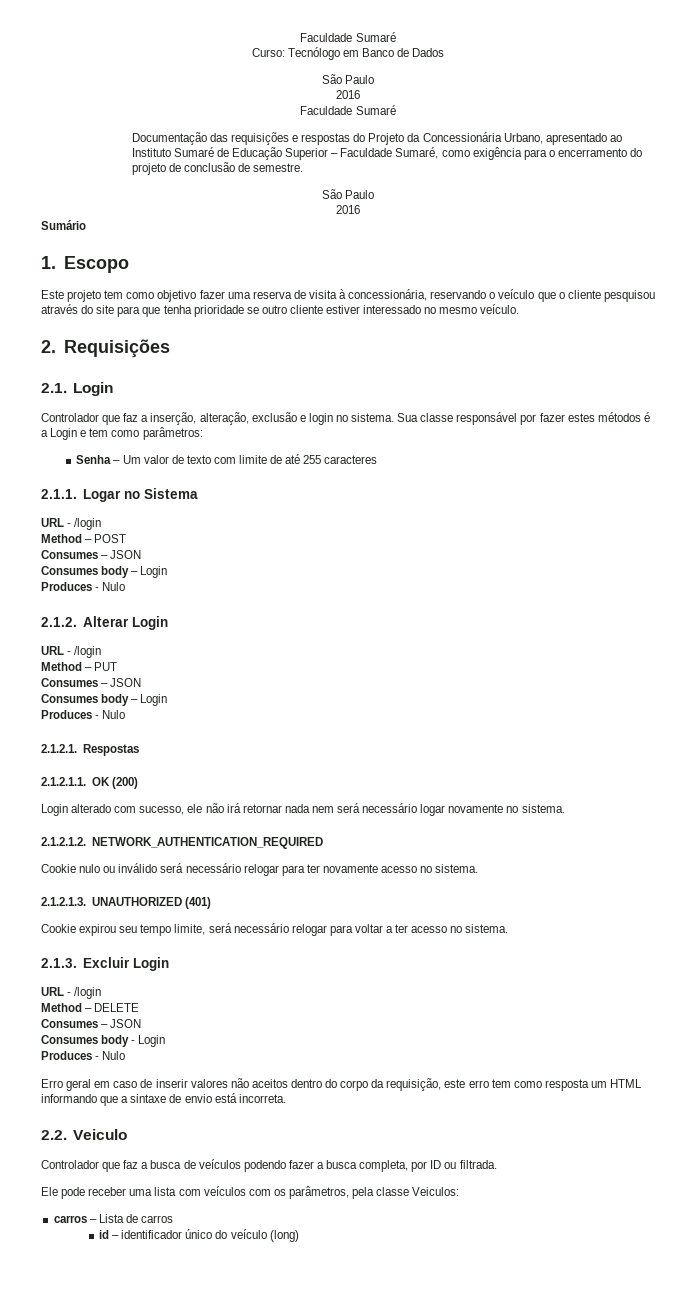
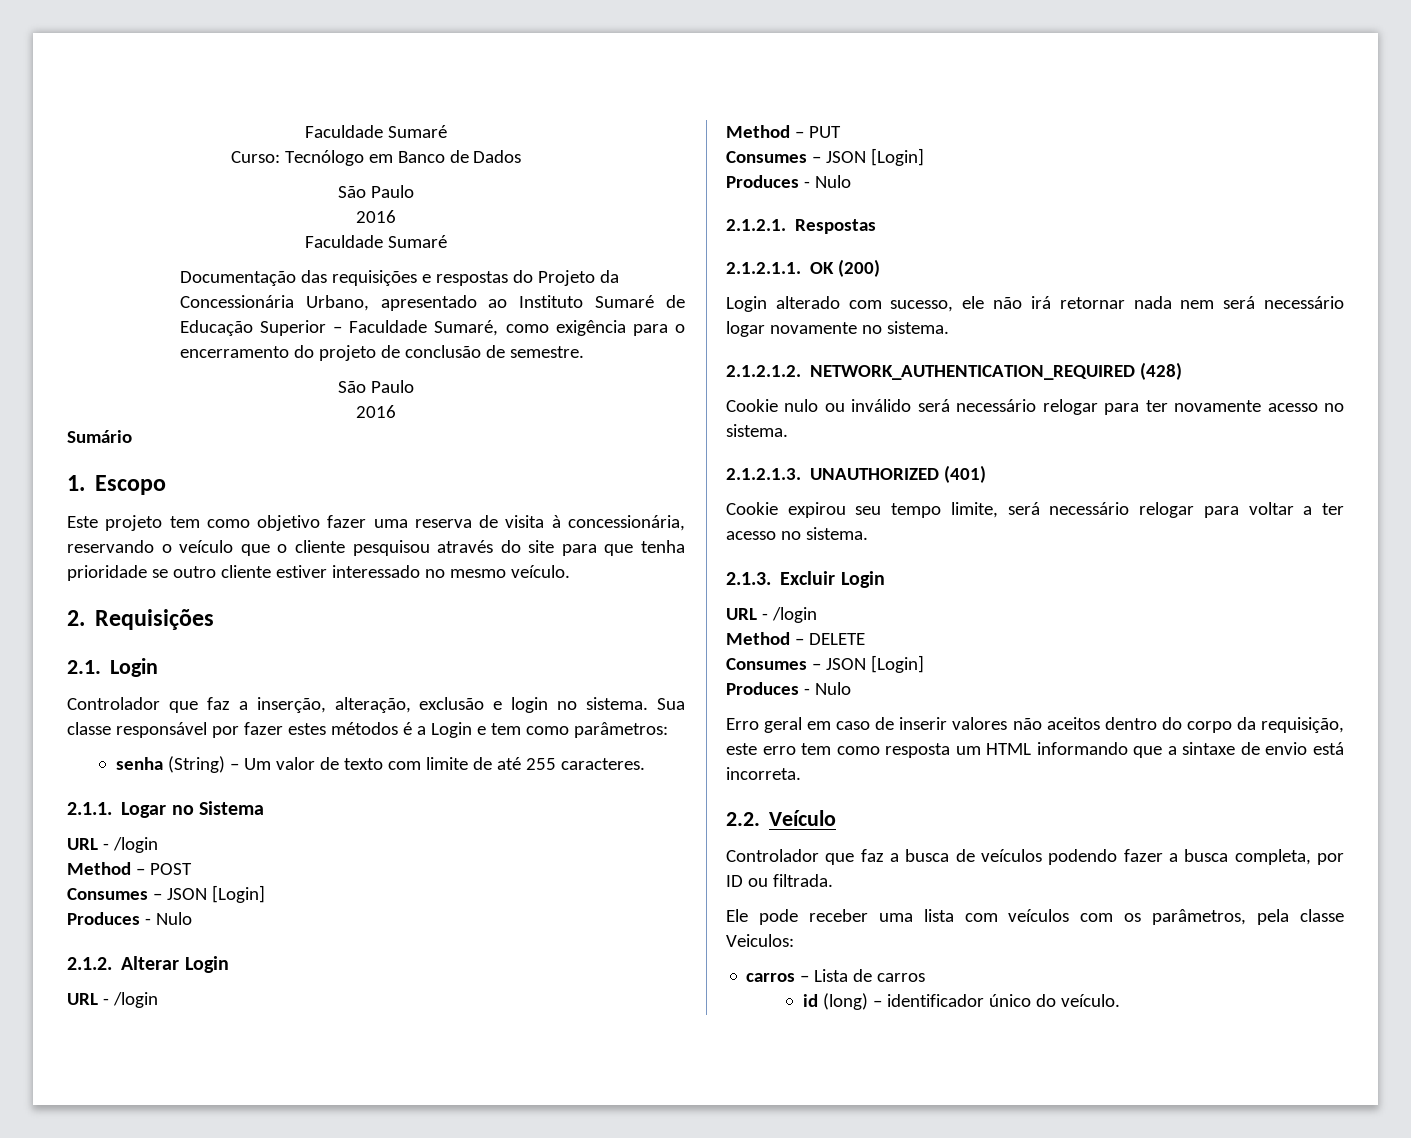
- Senha – Um valor de texto com limite de até 255 caracteres
+ senha (String) – Um valor de texto com limite de até 255 caracteres.
  Method – POST
- Consumes – JSON
- Consumes body – Login
+ Consumes – JSON [Login]
  Method – PUT
- Consumes – JSON
- Consumes body – Login
+ Consumes – JSON [Login]
- 2.1.2.1.2. NETWORK_AUTHENTICATION_REQUIRED
+ 2.1.2.1.2. NETWORK_AUTHENTICATION_REQUIRED (428)
  Method – DELETE
- Consumes – JSON
- Consumes body - Login
+ Consumes – JSON [Login]
- 2.2. Veiculo
+ 2.2. Veículo
- id – identificador único do veículo (long)
+ id (long) – identificador único do veículo.

